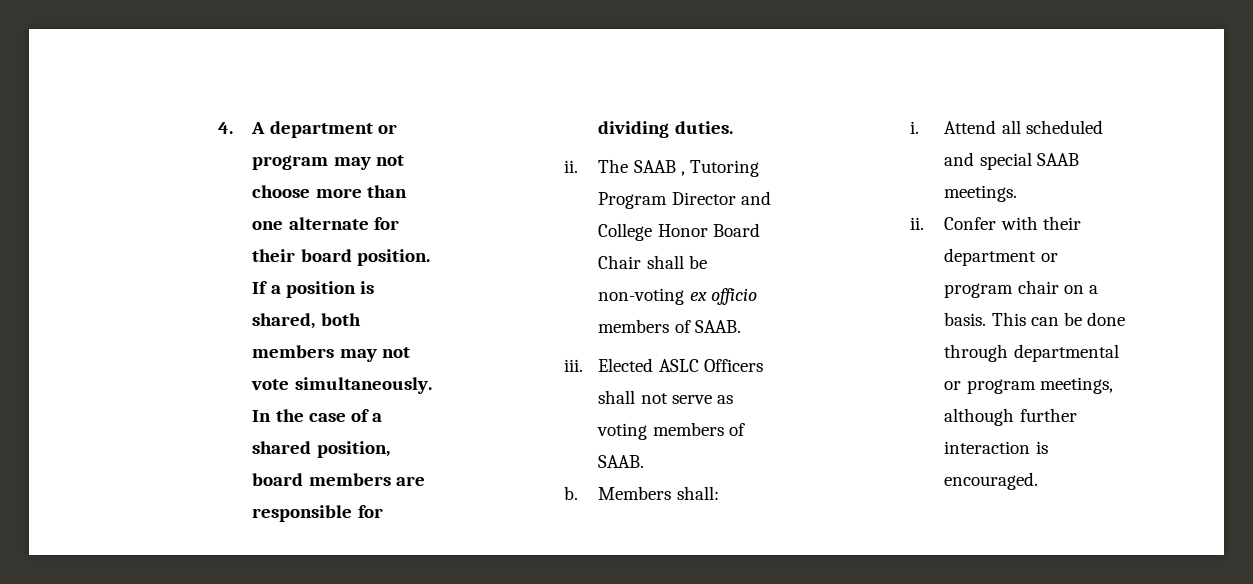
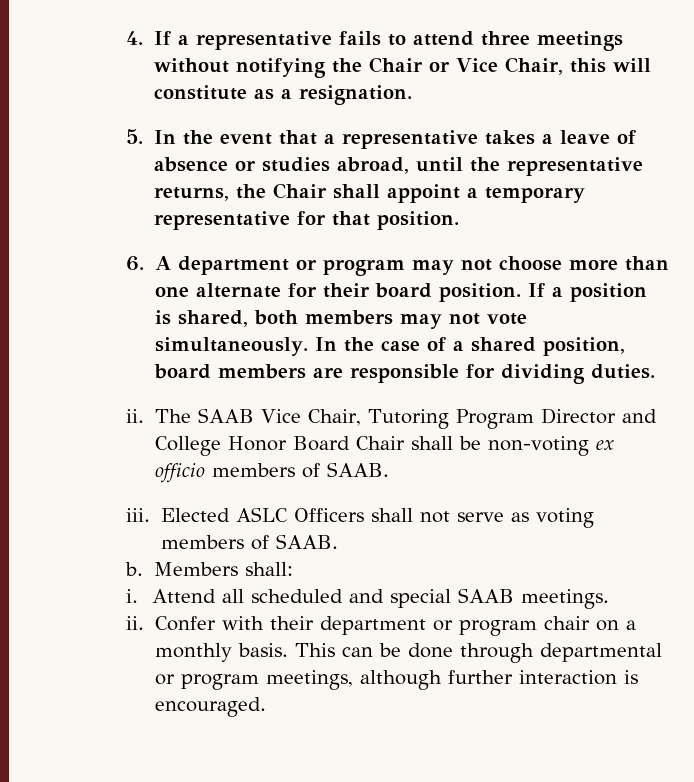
- 4. A department or program may not choose more than one alternate for their board position.
+ 4. If a representative fails to attend three meetings without notifying the Chair or Vice Chair, this will constitute as a resignation.
+ 5. In the event that a representative takes a leave of absence or studies abroad, until the representative returns, the Chair shall appoint a temporary representative for that position.
+ 6. A department or program may not choose more than one alternate for their board position.
- The SAAB , Tutoring Program Director and College Honor Board Chair shall be non-voting ex officio members of SAAB.
+ The SAAB Vice Chair, Tutoring Program Director and College Honor Board Chair shall be non-voting ex officio members of SAAB.
- Confer with their department or program chair on a basis.
+ Confer with their department or program chair on a monthly basis.

